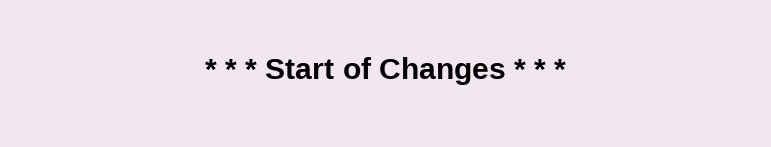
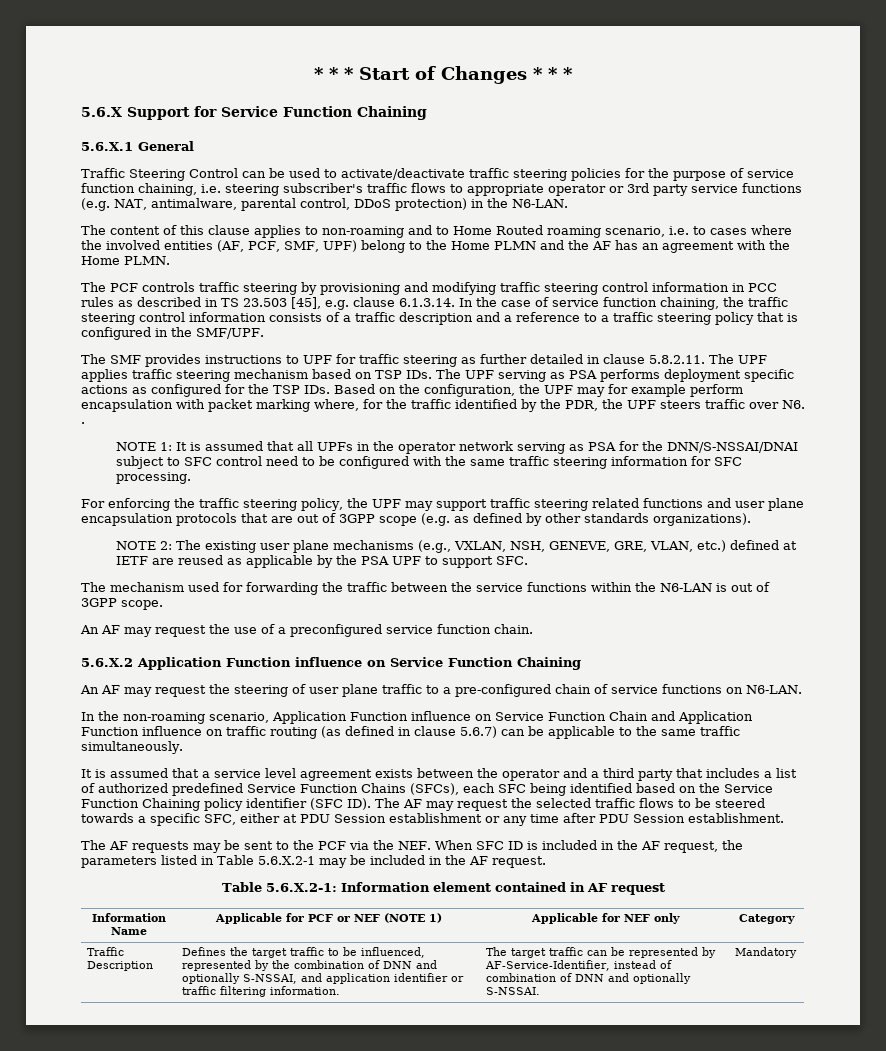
+ 5.6.X Support for Service Function Chaining
+ 5.6.X.1 General
+ Traffic Steering Control can be used to activate/deactivate traffic steering policies for the purpose of service function chaining, i.e. steering subscriber's traffic flows to appropriate operator or 3rd party service functions (e.g. NAT, antimalware, parental control, DDoS protection) in the N6-LAN.
+ The content of this clause applies to non-roaming and to Home Routed roaming scenario, i.e. to cases where the involved entities (AF, PCF, SMF, UPF) belong to the Home PLMN and the AF has an agreement with the Home PLMN.
+ The PCF controls traffic steering by provisioning and modifying traffic steering control information in PCC rules as described in TS 23.503 [45], e.g. clause 6.1.3.14. In the case of service function chaining, the traffic steering control information consists of a traffic description and a reference to a traffic steering policy that is configured in the SMF/UPF.
+ The SMF provides instructions to UPF for traffic steering as further detailed in clause 5.8.2.11. The UPF applies traffic steering mechanism based on TSP IDs. The UPF serving as PSA performs deployment specific actions as configured for the TSP IDs. Based on the configuration, the UPF may for example perform encapsulation with packet marking where, for the traffic identified by the PDR, the UPF steers traffic over N6. .
+ NOTE 1: It is assumed that all UPFs in the operator network serving as PSA for the DNN/S-NSSAI/DNAI subject to SFC control need to be configured with the same traffic steering information for SFC processing.
+ For enforcing the traffic steering policy, the UPF may support traffic steering related functions and user plane encapsulation protocols that are out of 3GPP scope (e.g. as defined by other standards organizations).
+ NOTE 2: The existing user plane mechanisms (e.g., VXLAN, NSH, GENEVE, GRE, VLAN, etc.) defined at IETF are reused as applicable by the PSA UPF to support SFC.
+ The mechanism used for forwarding the traffic between the service functions within the N6-LAN is out of 3GPP scope.
+ An AF may request the use of a preconfigured service function chain.
+ 5.6.X.2 Application Function influence on Service Function Chaining
+ An AF may request the steering of user plane traffic to a pre-configured chain of service functions on N6-LAN.
+ In the non-roaming scenario, Application Function influence on Service Function Chain and Application Function influence on traffic routing (as defined in clause 5.6.7) can be applicable to the same traffic simultaneously.
+ It is assumed that a service level agreement exists between the operator and a third party that includes a list of authorized predefined Service Function Chains (SFCs), each SFC being identified based on the Service Function Chaining policy identifier (SFC ID). The AF may request the selected traffic flows to be steered towards a specific SFC, either at PDU Session establishment or any time after PDU Session establishment.
+ The AF requests may be sent to the PCF via the NEF. When SFC ID is included in the AF request, the parameters listed in Table 5.6.X.2-1 may be included in the AF request.
+ Table 5.6.X.2-1: Information element contained in AF request
+ Information Name | Applicable for PCF or NEF (NOTE 1) | Applicable for NEF only | Category
+ Traffic Description | Defines the target traffic to be influenced, represented by the combination of DNN and optionally S-NSSAI, and application identifier or traffic filtering information. | The target traffic can be represented by AF-Service-Identifier, instead of combination of DNN and optionally S-NSSAI. | Mandatory

